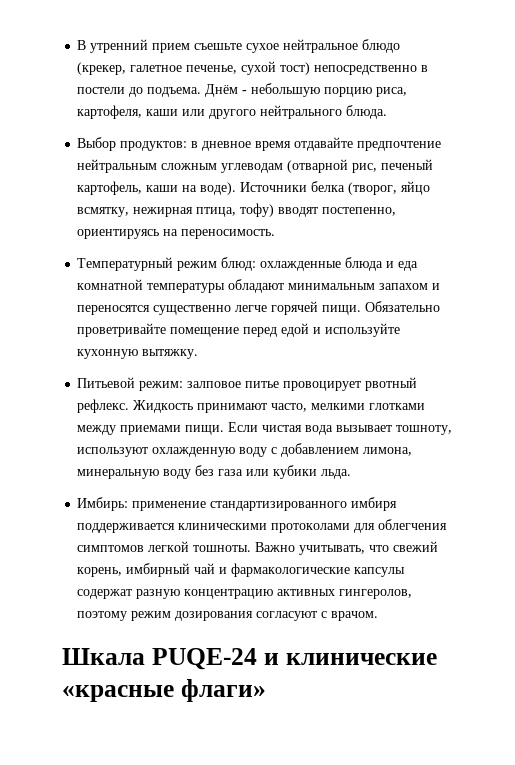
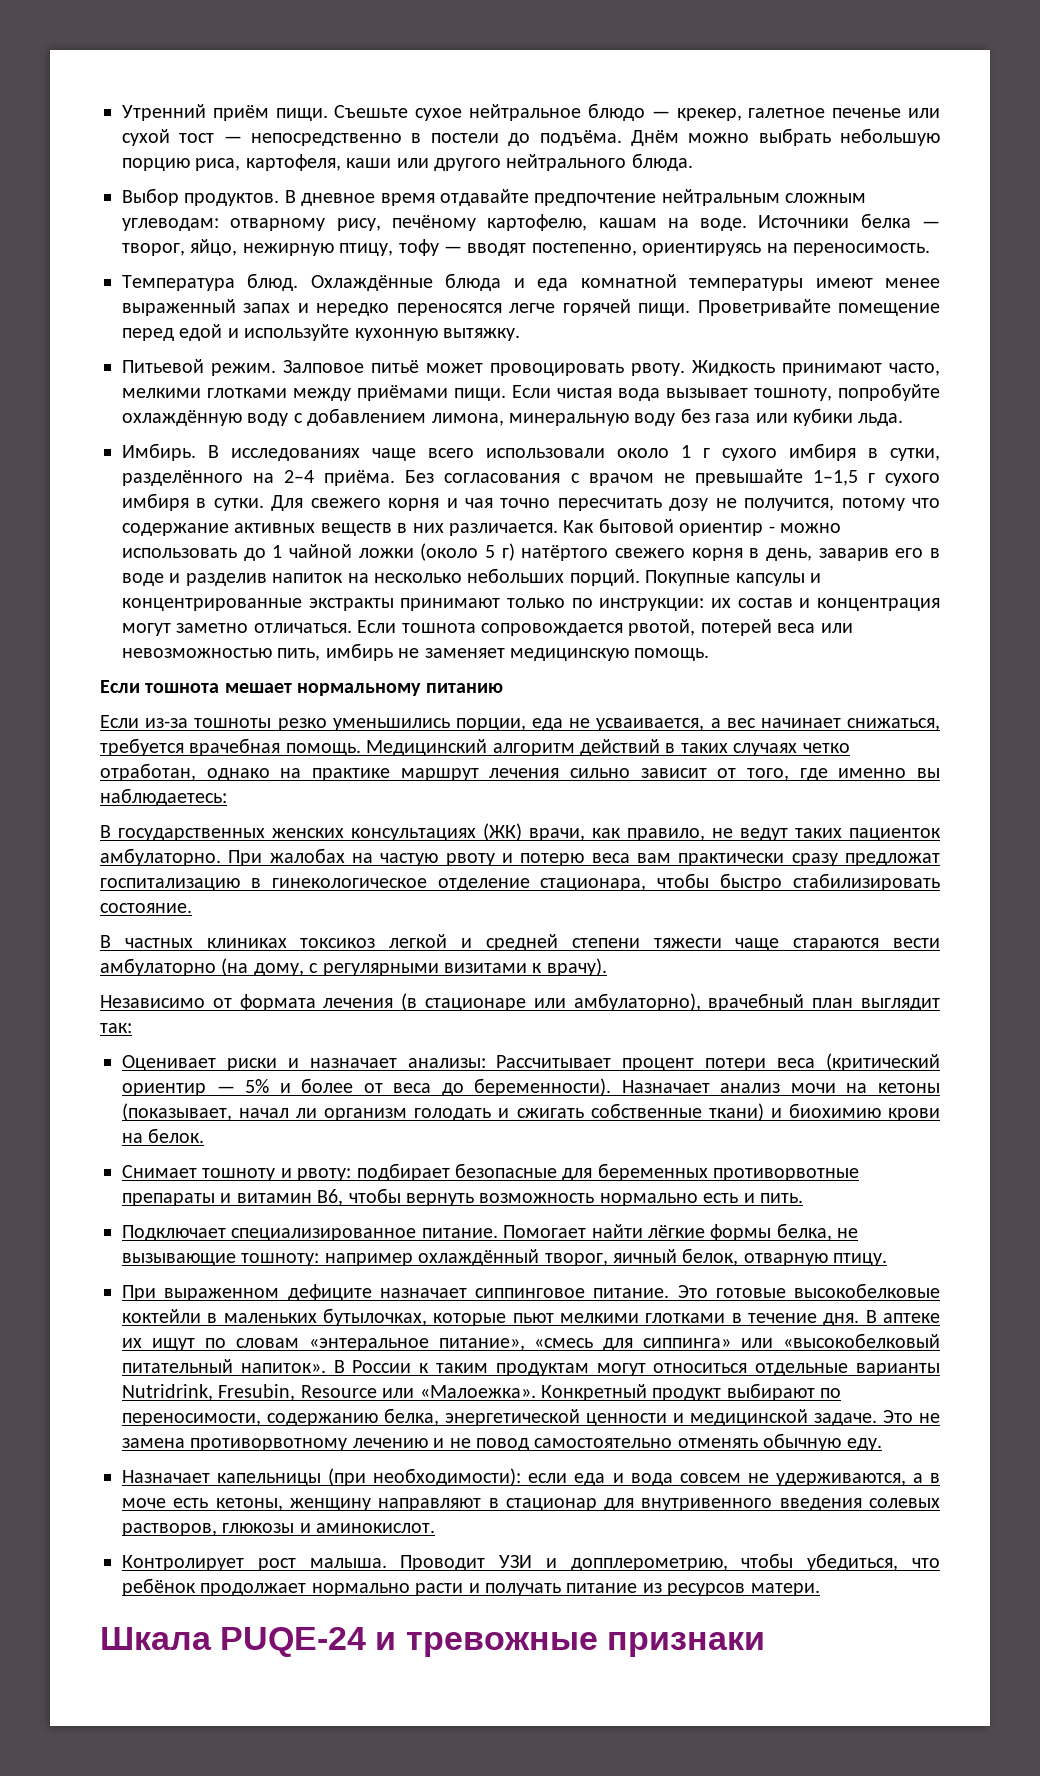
- В утренний прием съешьте сухое нейтральное блюдо (крекер, галетное печенье, сухой тост) непосредственно в постели до подъема. Днём - небольшую порцию риса, картофеля, каши или другого нейтрального блюда.
+ Утренний приём пищи. Съешьте сухое нейтральное блюдо — крекер, галетное печенье или сухой тост — непосредственно в постели до подъёма. Днём можно выбрать небольшую порцию риса, картофеля, каши или другого нейтрального блюда.
- Выбор продуктов: в дневное время отдавайте предпочтение нейтральным сложным углеводам (отварной рис, печеный картофель, каши на воде). Источники белка (творог, яйцо всмятку, нежирная птица, тофу) вводят постепенно, ориентируясь на переносимость.
+ Выбор продуктов. В дневное время отдавайте предпочтение нейтральным сложным углеводам: отварному рису, печёному картофелю, кашам на воде. Источники белка — творог, яйцо, нежирную птицу, тофу — вводят постепенно, ориентируясь на переносимость.
- Температурный режим блюд: охлажденные блюда и еда комнатной температуры обладают минимальным запахом и переносятся существенно легче горячей пищи.
+ Температура блюд. Охлаждённые блюда и еда комнатной температуры имеют менее выраженный запах и нередко переносятся легче горячей пищи.
- Обязательно проветривайте помещение перед едой и используйте кухонную вытяжку.
+ Проветривайте помещение перед едой и используйте кухонную вытяжку.
- Питьевой режим: залповое питье провоцирует рвотный рефлекс.
+ Питьевой режим. Залповое питьё может провоцировать рвоту.
- Жидкость принимают часто, мелкими глотками между приемами пищи.
+ Жидкость принимают часто, мелкими глотками между приёмами пищи.
- Если чистая вода вызывает тошноту, используют охлажденную воду с добавлением лимона, минеральную воду без газа или кубики льда.
+ Если чистая вода вызывает тошноту, попробуйте охлаждённую воду с добавлением лимона, минеральную воду без газа или кубики льда.
- Имбирь: применение стандартизированного имбиря поддерживается клиническими протоколами для облегчения симптомов легкой тошноты. Важно учитывать, что свежий корень, имбирный чай и фармакологические капсулы содержат разную концентрацию активных гингеролов, поэтому режим дозирования согласуют с врачом.
+ Имбирь. В исследованиях чаще всего использовали около 1 г сухого имбиря в сутки, разделённого на 2–4 приёма. Без согласования с врачом не превышайте 1–1,5 г сухого имбиря в сутки. Для свежего корня и чая точно пересчитать дозу не получится, потому что содержание активных веществ в них различается. Как бытовой ориентир - можно использовать до 1 чайной ложки (около 5 г) натёртого свежего корня в день, заварив его в воде и разделив напиток на несколько небольших порций. Покупные капсулы и концентрированные экстракты принимают только по инструкции: их состав и концентрация могут заметно отличаться. Если тошнота сопровождается рвотой, потерей веса или невозможностью пить, имбирь не заменяет медицинскую помощь.
+ Если тошнота мешает нормальному питанию
+ Если из-за тошноты резко уменьшились порции, еда не усваивается, а вес начинает снижаться, требуется врачебная помощь. Медицинский алгоритм действий в таких случаях четко отработан, однако на практике маршрут лечения сильно зависит от того, где именно вы наблюдаетесь:
+ В государственных женских консультациях (ЖК) врачи, как правило, не ведут таких пациенток амбулаторно. При жалобах на частую рвоту и потерю веса вам практически сразу предложат госпитализацию в гинекологическое отделение стационара, чтобы быстро стабилизировать состояние.
+ В частных клиниках токсикоз легкой и средней степени тяжести чаще стараются вести амбулаторно (на дому, с регулярными визитами к врачу).
+ Независимо от формата лечения (в стационаре или амбулаторно), врачебный план выглядит так:
+ Оценивает риски и назначает анализы: Рассчитывает процент потери веса (критический ориентир — 5% и более от веса до беременности). Назначает анализ мочи на кетоны (показывает, начал ли организм голодать и сжигать собственные ткани) и биохимию крови на белок.
+ Снимает тошноту и рвоту: подбирает безопасные для беременных противорвотные препараты и витамин B6, чтобы вернуть возможность нормально есть и пить.
+ Подключает специализированное питание. Помогает найти лёгкие формы белка, не вызывающие тошноту: например охлаждённый творог, яичный белок, отварную птицу.
+ При выраженном дефиците назначает сиппинговое питание. Это готовые высокобелковые коктейли в маленьких бутылочках, которые пьют мелкими глотками в течение дня. В аптеке их ищут по словам «энтеральное питание», «смесь для сиппинга» или «высокобелковый питательный напиток». В России к таким продуктам могут относиться отдельные варианты Nutridrink, Fresubin, Resource или «Малоежка». Конкретный продукт выбирают по переносимости, содержанию белка, энергетической ценности и медицинской задаче. Это не замена противорвотному лечению и не повод самостоятельно отменять обычную еду.
+ Назначает капельницы (при необходимости): если еда и вода совсем не удерживаются, а в моче есть кетоны, женщину направляют в стационар для внутривенного введения солевых растворов, глюкозы и аминокислот.
+ Контролирует рост малыша. Проводит УЗИ и допплерометрию, чтобы убедиться, что ребёнок продолжает нормально расти и получать питание из ресурсов матери.
- Шкала PUQE-24 и клинические «красные флаги»
+ Шкала PUQE-24 и тревожные признаки

